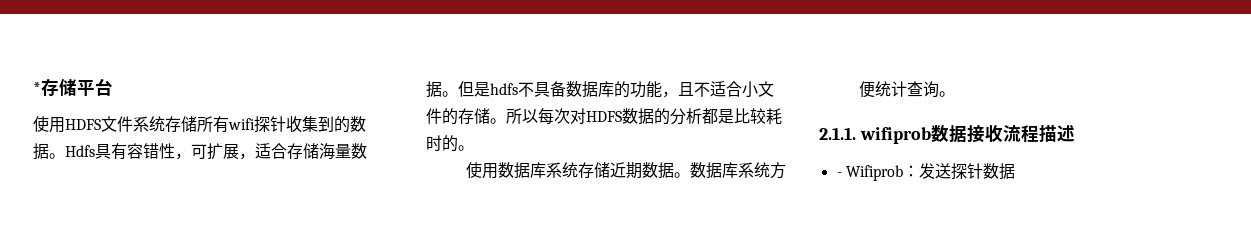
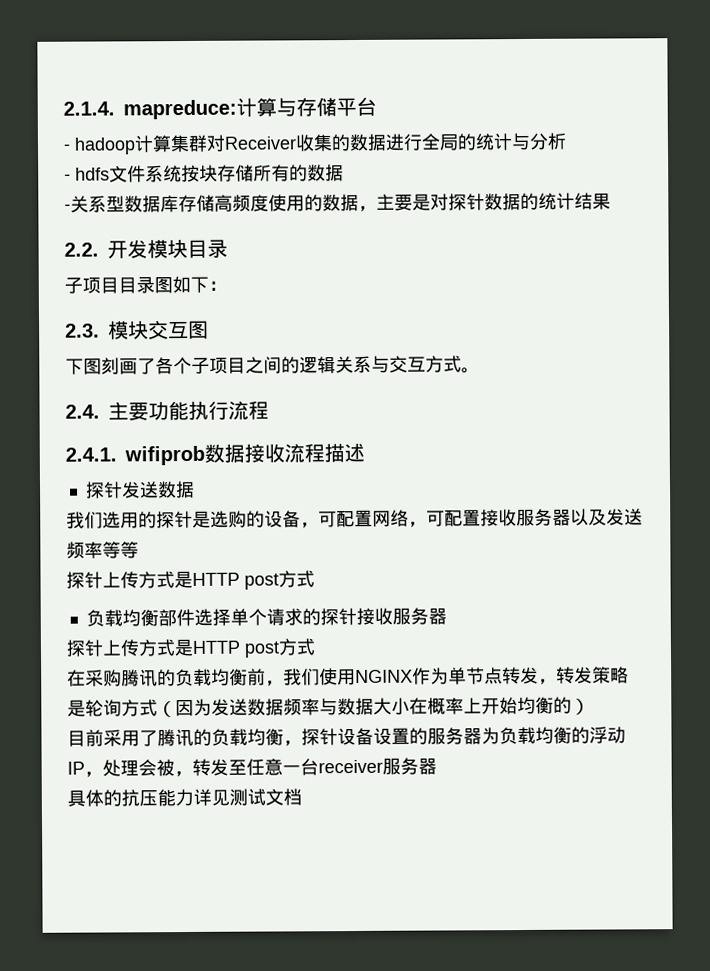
- *存储平台
+ 2.1.4. mapreduce:计算与存储平台
- 使用HDFS文件系统存储所有wifi探针收集到的数据。Hdfs具有容错性，可扩展，适合存储海量数据。但是hdfs不具备数据库的功能，且不适合小文件的存储。所以每次对HDFS数据的分析都是比较耗时的。
- 使用数据库系统存储近期数据。数据库系统方便统计查询。
- 2.1.1. wifiprob数据接收流程描述
+ - hadoop计算集群对Receiver收集的数据进行全局的统计与分析
+ - hdfs文件系统按块存储所有的数据
+ -关系型数据库存储高频度使用的数据，主要是对探针数据的统计结果
+ 2.2.开发模块目录
+ 子项目目录图如下：
+ 2.3.模块交互图
+ 下图刻画了各个子项目之间的逻辑关系与交互方式。
+ 2.4.主要功能执行流程
+ 2.4.1. wifiprob数据接收流程描述
- - Wifiprob：发送探针数据
+ 探针发送数据
+ 我们选用的探针是选购的设备，可配置网络，可配置接收服务器以及发送频率等等
+ 探针上传方式是HTTP post方式
+ 负载均衡部件选择单个请求的探针接收服务器
+ 探针上传方式是HTTP post方式
+ 在采购腾讯的负载均衡前，我们使用NGINX作为单节点转发，转发策略是轮询方式（因为发送数据频率与数据大小在概率上开始均衡的）
+ 目前采用了腾讯的负载均衡，探针设备设置的服务器为负载均衡的浮动IP，处理会被，转发至任意一台receiver服务器
+ 具体的抗压能力详见测试文档

